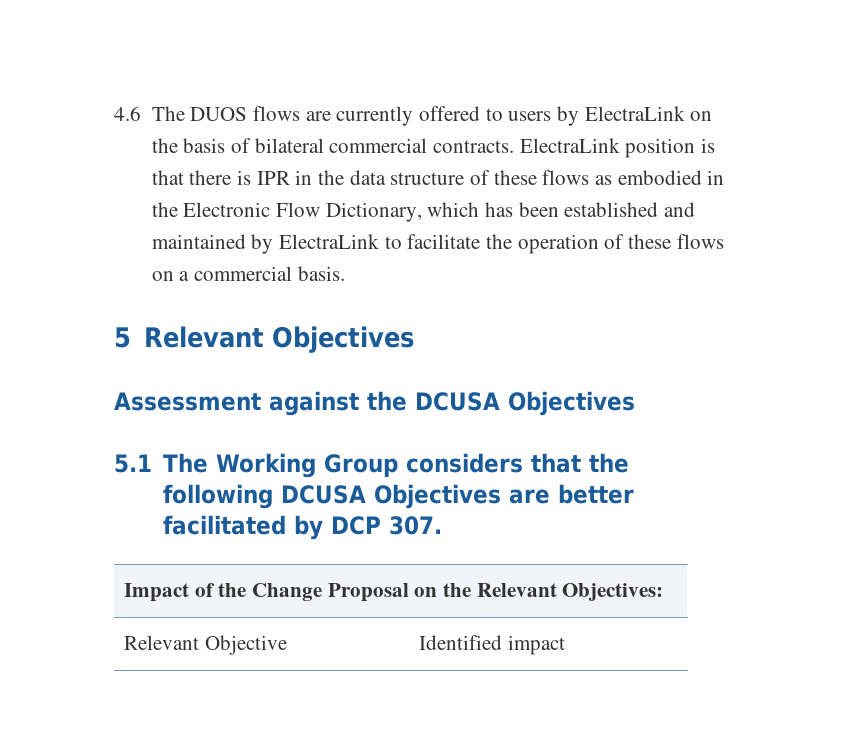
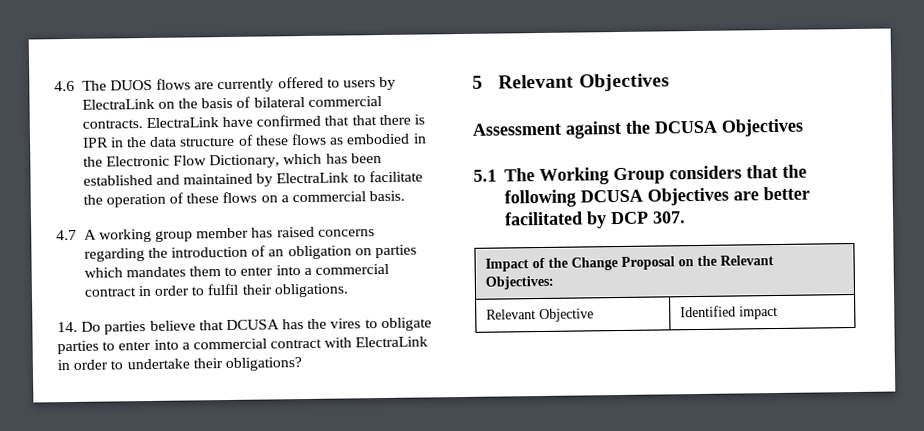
- ElectraLink position is that there is IPR in the data structure of these flows as embodied in the Electronic Flow Dictionary, which has been established and maintained by ElectraLink to facilitate the operation of these flows on a commercial basis.
+ ElectraLink have confirmed that that there is IPR in the data structure of these flows as embodied in the Electronic Flow Dictionary, which has been established and maintained by ElectraLink to facilitate the operation of these flows on a commercial basis.
+ 4.7 A working group member has raised concerns regarding the introduction of an obligation on parties which mandates them to enter into a commercial contract in order to fulfil their obligations.
+ 14. Do parties believe that DCUSA has the vires to obligate parties to enter into a commercial contract with ElectraLink in order to undertake their obligations?

